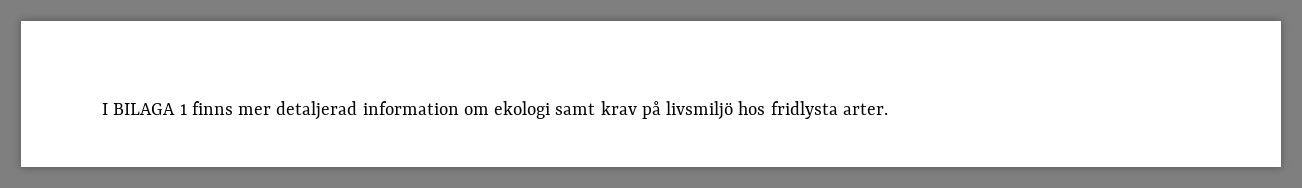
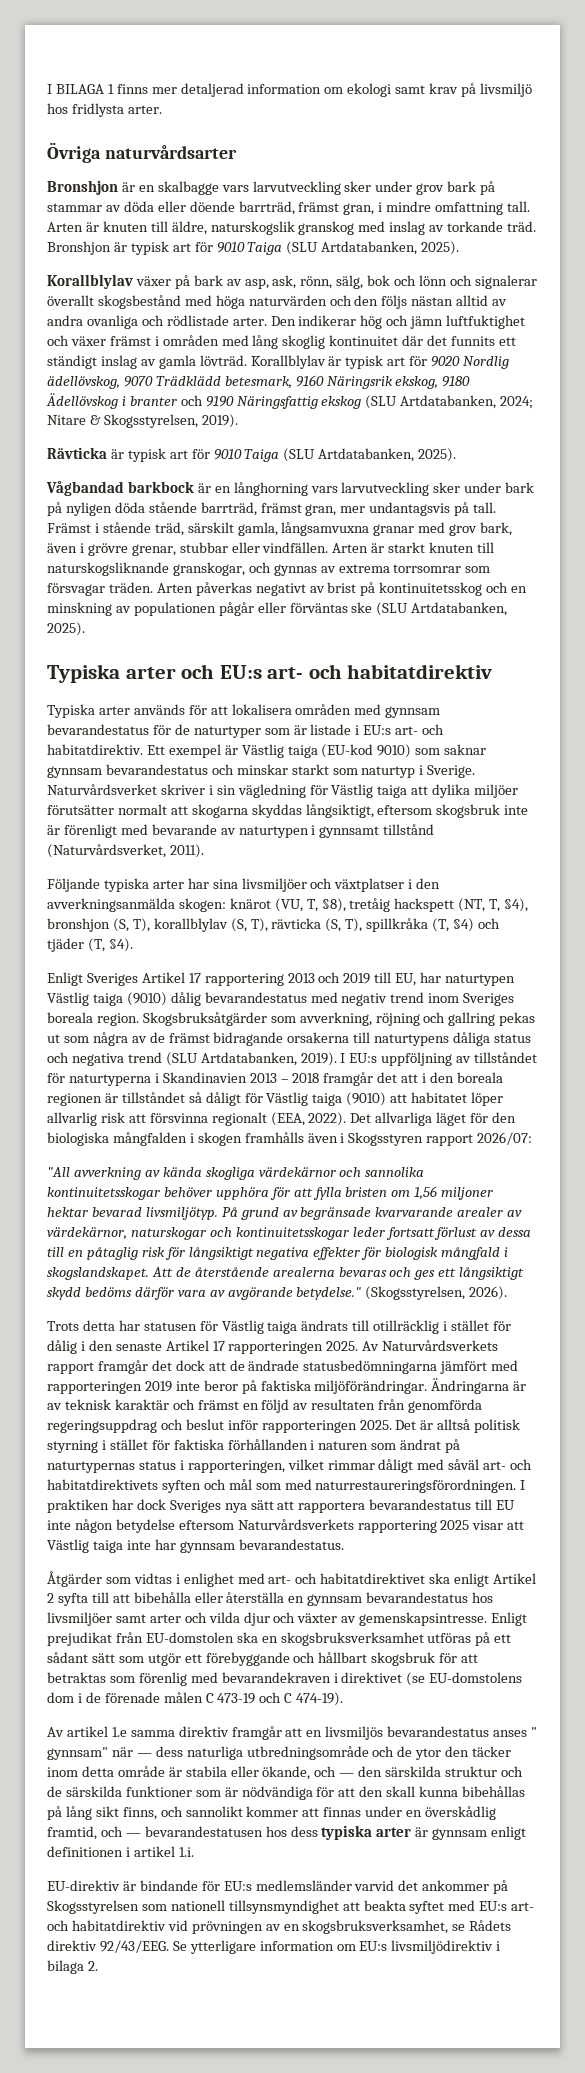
+ Övriga naturvårdsarter
+ Bronshjon är en skalbagge vars larvutveckling sker under grov bark på stammar av döda eller döende barrträd, främst gran, i mindre omfattning tall. Arten är knuten till äldre, naturskogslik granskog med inslag av torkande träd. Bronshjon är typisk art för 9010 Taiga (SLU Artdatabanken, 2025).
+ Korallblylav växer på bark av asp, ask, rönn, sälg, bok och lönn och signalerar överallt skogsbestånd med höga naturvärden och den följs nästan alltid av andra ovanliga och rödlistade arter. Den indikerar hög och jämn luftfuktighet och växer främst i områden med lång skoglig kontinuitet där det funnits ett ständigt inslag av gamla lövträd. Korallblylav är typisk art för 9020 Nordlig ädellövskog, 9070 Trädklädd betesmark, 9160 Näringsrik ekskog, 9180 Ädellövskog i branter och 9190 Näringsfattig ekskog (SLU Artdatabanken, 2024; Nitare & Skogsstyrelsen, 2019).
+ Rävticka är typisk art för 9010 Taiga (SLU Artdatabanken, 2025).
+ Vågbandad barkbock är en långhorning vars larvutveckling sker under bark på nyligen döda stående barrträd, främst gran, mer undantagsvis på tall. Främst i stående träd, särskilt gamla, långsamvuxna granar med grov bark, även i grövre grenar, stubbar eller vindfällen. Arten är starkt knuten till naturskogsliknande granskogar, och gynnas av extrema torrsomrar som försvagar träden. Arten påverkas negativt av brist på kontinuitetsskog och en minskning av populationen pågår eller förväntas ske (SLU Artdatabanken, 2025).
+ Typiska arter och EU:s art- och habitatdirektiv
+ Typiska arter används för att lokalisera områden med gynnsam bevarandestatus för de naturtyper som är listade i EU:s art- och habitatdirektiv. Ett exempel är Västlig taiga (EU-kod 9010) som saknar gynnsam bevarandestatus och minskar starkt som naturtyp i Sverige. Naturvårdsverket skriver i sin vägledning för Västlig taiga att dylika miljöer förutsätter normalt att skogarna skyddas långsiktigt, eftersom skogsbruk inte är förenligt med bevarande av naturtypen i gynnsamt tillstånd (Naturvårdsverket, 2011).
+ Följande typiska arter har sina livsmiljöer och växtplatser i den avverkningsanmälda skogen: knärot (VU, T, §8), tretåig hackspett (NT, T, §4), bronshjon (S, T), korallblylav (S, T), rävticka (S, T), spillkråka (T, §4) och tjäder (T, §4).
+ Enligt Sveriges Artikel 17 rapportering 2013 och 2019 till EU, har naturtypen Västlig taiga (9010) dålig bevarandestatus med negativ trend inom Sveriges boreala region. Skogsbruksåtgärder som avverkning, röjning och gallring pekas ut som några av de främst bidragande orsakerna till naturtypens dåliga status och negativa trend (SLU Artdatabanken, 2019). I EU:s uppföljning av tillståndet för naturtyperna i Skandinavien 2013 – 2018 framgår det att i den boreala regionen är tillståndet så dåligt för Västlig taiga (9010) att habitatet löper allvarlig risk att försvinna regionalt (EEA, 2022). Det allvarliga läget för den biologiska mångfalden i skogen framhålls även i Skogsstyren rapport 2026/07:
+ "All avverkning av kända skogliga värdekärnor och sannolika kontinuitetsskogar behöver upphöra för att fylla bristen om 1,56 miljoner hektar bevarad livsmiljötyp. På grund av begränsade kvarvarande arealer av värdekärnor, naturskogar och kontinuitetsskogar leder fortsatt förlust av dessa till en påtaglig risk för långsiktigt negativa effekter för biologisk mångfald i skogslandskapet. Att de återstående arealerna bevaras och ges ett långsiktigt skydd bedöms därför vara av avgörande betydelse." (Skogsstyrelsen, 2026).
+ Trots detta har statusen för Västlig taiga ändrats till otillräcklig i stället för dålig i den senaste Artikel 17 rapporteringen 2025. Av Naturvårdsverkets rapport framgår det dock att de ändrade statusbedömningarna jämfört med rapporteringen 2019 inte beror på faktiska miljöförändringar. Ändringarna är av teknisk karaktär och främst en följd av resultaten från genomförda regeringsuppdrag och beslut inför rapporteringen 2025. Det är alltså politisk styrning i stället för faktiska förhållanden i naturen som ändrat på naturtypernas status i rapporteringen, vilket rimmar dåligt med såväl art- och habitatdirektivets syften och mål som med naturrestaureringsförordningen. I praktiken har dock Sveriges nya sätt att rapportera bevarandestatus till EU inte någon betydelse eftersom Naturvårdsverkets rapportering 2025 visar att Västlig taiga inte har gynnsam bevarandestatus.
+ Åtgärder som vidtas i enlighet med art- och habitatdirektivet ska enligt Artikel 2 syfta till att bibehålla eller återställa en gynnsam bevarandestatus hos livsmiljöer samt arter och vilda djur och växter av gemenskapsintresse. Enligt prejudikat från EU-domstolen ska en skogsbruksverksamhet utföras på ett sådant sätt som utgör ett förebyggande och hållbart skogsbruk för att betraktas som förenlig med bevarandekraven i direktivet (se EU-domstolens dom i de förenade målen C 473-19 och C 474-19).
+ Av artikel 1.e samma direktiv framgår att en livsmiljös bevarandestatus anses " gynnsam" när — dess naturliga utbredningsområde och de ytor den täcker inom detta område är stabila eller ökande, och — den särskilda struktur och de särskilda funktioner som är nödvändiga för att den skall kunna bibehållas på lång sikt finns, och sannolikt kommer att finnas under en överskådlig framtid, och — bevarandestatusen hos dess typiska arter är gynnsam enligt definitionen i artikel 1.i.
+ EU-direktiv är bindande för EU:s medlemsländer varvid det ankommer på Skogsstyrelsen som nationell tillsynsmyndighet att beakta syftet med EU:s art- och habitatdirektiv vid prövningen av en skogsbruksverksamhet, se Rådets direktiv 92/43/EEG. Se ytterligare information om EU:s livsmiljödirektiv i bilaga 2.

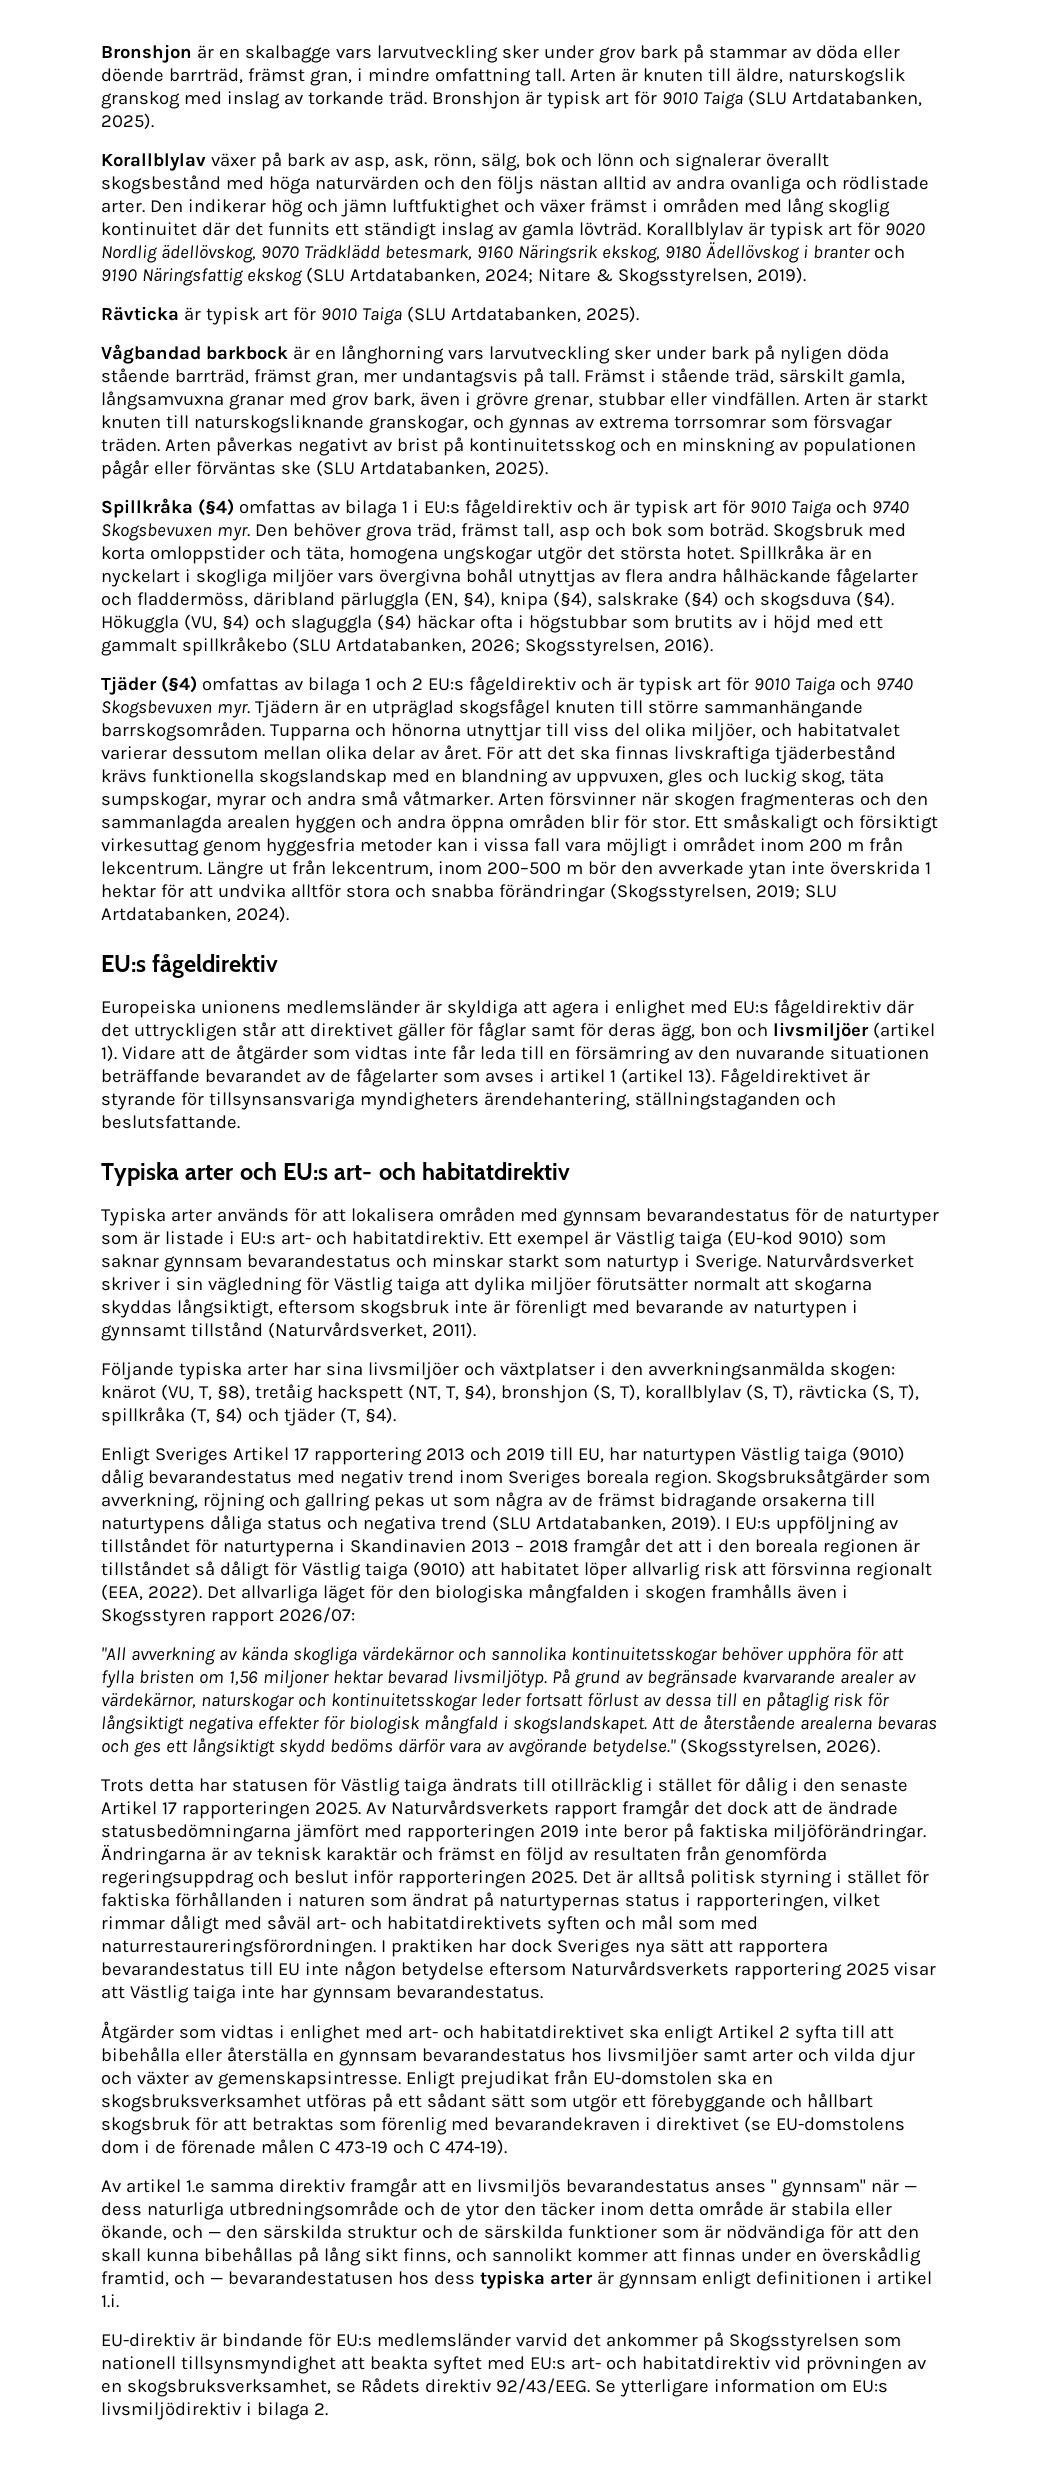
- I BILAGA 1 finns mer detaljerad information om ekologi samt krav på livsmiljö hos fridlysta arter.
- Övriga naturvårdsarter
+ Spillkråka (§4) omfattas av bilaga 1 i EU:s fågeldirektiv och är typisk art för 9010 Taiga och 9740 Skogsbevuxen myr. Den behöver grova träd, främst tall, asp och bok som boträd. Skogsbruk med korta omloppstider och täta, homogena ungskogar utgör det största hotet. Spillkråka är en nyckelart i skogliga miljöer vars övergivna bohål utnyttjas av flera andra hålhäckande fågelarter och fladdermöss, däribland pärluggla (EN, §4), knipa (§4), salskrake (§4) och skogsduva (§4). Hökuggla (VU, §4) och slaguggla (§4) häckar ofta i högstubbar som brutits av i höjd med ett gammalt spillkråkebo (SLU Artdatabanken, 2026; Skogsstyrelsen, 2016).
+ Tjäder (§4) omfattas av bilaga 1 och 2 EU:s fågeldirektiv och är typisk art för 9010 Taiga och 9740 Skogsbevuxen myr. Tjädern är en utpräglad skogsfågel knuten till större sammanhängande barrskogsområden. Tupparna och hönorna utnyttjar till viss del olika miljöer, och habitatvalet varierar dessutom mellan olika delar av året. För att det ska finnas livskraftiga tjäderbestånd krävs funktionella skogslandskap med en blandning av uppvuxen, gles och luckig skog, täta sumpskogar, myrar och andra små våtmarker. Arten försvinner när skogen fragmenteras och den sammanlagda arealen hyggen och andra öppna områden blir för stor. Ett småskaligt och försiktigt virkesuttag genom hyggesfria metoder kan i vissa fall vara möjligt i området inom 200 m från lekcentrum. Längre ut från lekcentrum, inom 200–500 m bör den avverkade ytan inte överskrida 1 hektar för att undvika alltför stora och snabba förändringar (Skogsstyrelsen, 2019; SLU Artdatabanken, 2024).
+ EU:s fågeldirektiv
+ Europeiska unionens medlemsländer är skyldiga att agera i enlighet med EU:s fågeldirektiv där det uttryckligen står att direktivet gäller för fåglar samt för deras ägg, bon och livsmiljöer (artikel 1). Vidare att de åtgärder som vidtas inte får leda till en försämring av den nuvarande situationen beträffande bevarandet av de fågelarter som avses i artikel 1 (artikel 13). Fågeldirektivet är styrande för tillsynsansvariga myndigheters ärendehantering, ställningstaganden och beslutsfattande.

